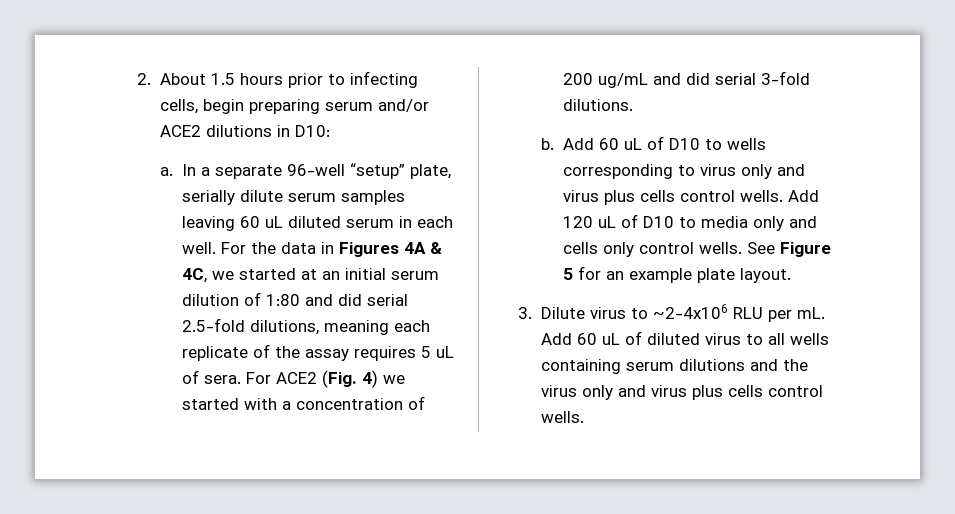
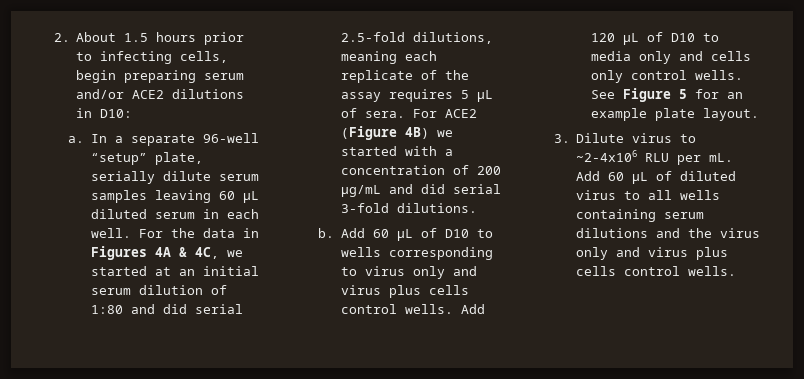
- In a separate 96-well “setup” plate, serially dilute serum samples leaving 60 uL diluted serum in each well.
+ In a separate 96-well “setup” plate, serially dilute serum samples leaving 60 μL diluted serum in each well.
- For the data in Figures 4A & 4C, we started at an initial serum dilution of 1:80 and did serial 2.5-fold dilutions, meaning each replicate of the assay requires 5 uL of sera.
+ For the data in Figures 4A & 4C, we started at an initial serum dilution of 1:80 and did serial 2.5-fold dilutions, meaning each replicate of the assay requires 5 μL of sera.
- For ACE2 (Fig. 4) we started with a concentration of 200 ug/mL and did serial 3-fold dilutions.
+ For ACE2 (Figure 4B) we started with a concentration of 200 μg/mL and did serial 3-fold dilutions.
- Add 60 uL of D10 to wells corresponding to virus only and virus plus cells control wells.
+ Add 60 μL of D10 to wells corresponding to virus only and virus plus cells control wells.
- Add 120 uL of D10 to media only and cells only control wells.
+ Add 120 μL of D10 to media only and cells only control wells.
- Add 60 uL of diluted virus to all wells containing serum dilutions and the virus only and virus plus cells control wells.
+ Add 60 μL of diluted virus to all wells containing serum dilutions and the virus only and virus plus cells control wells.

